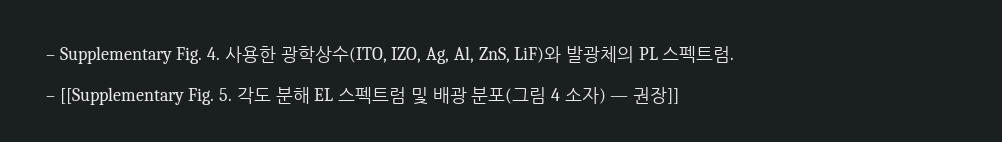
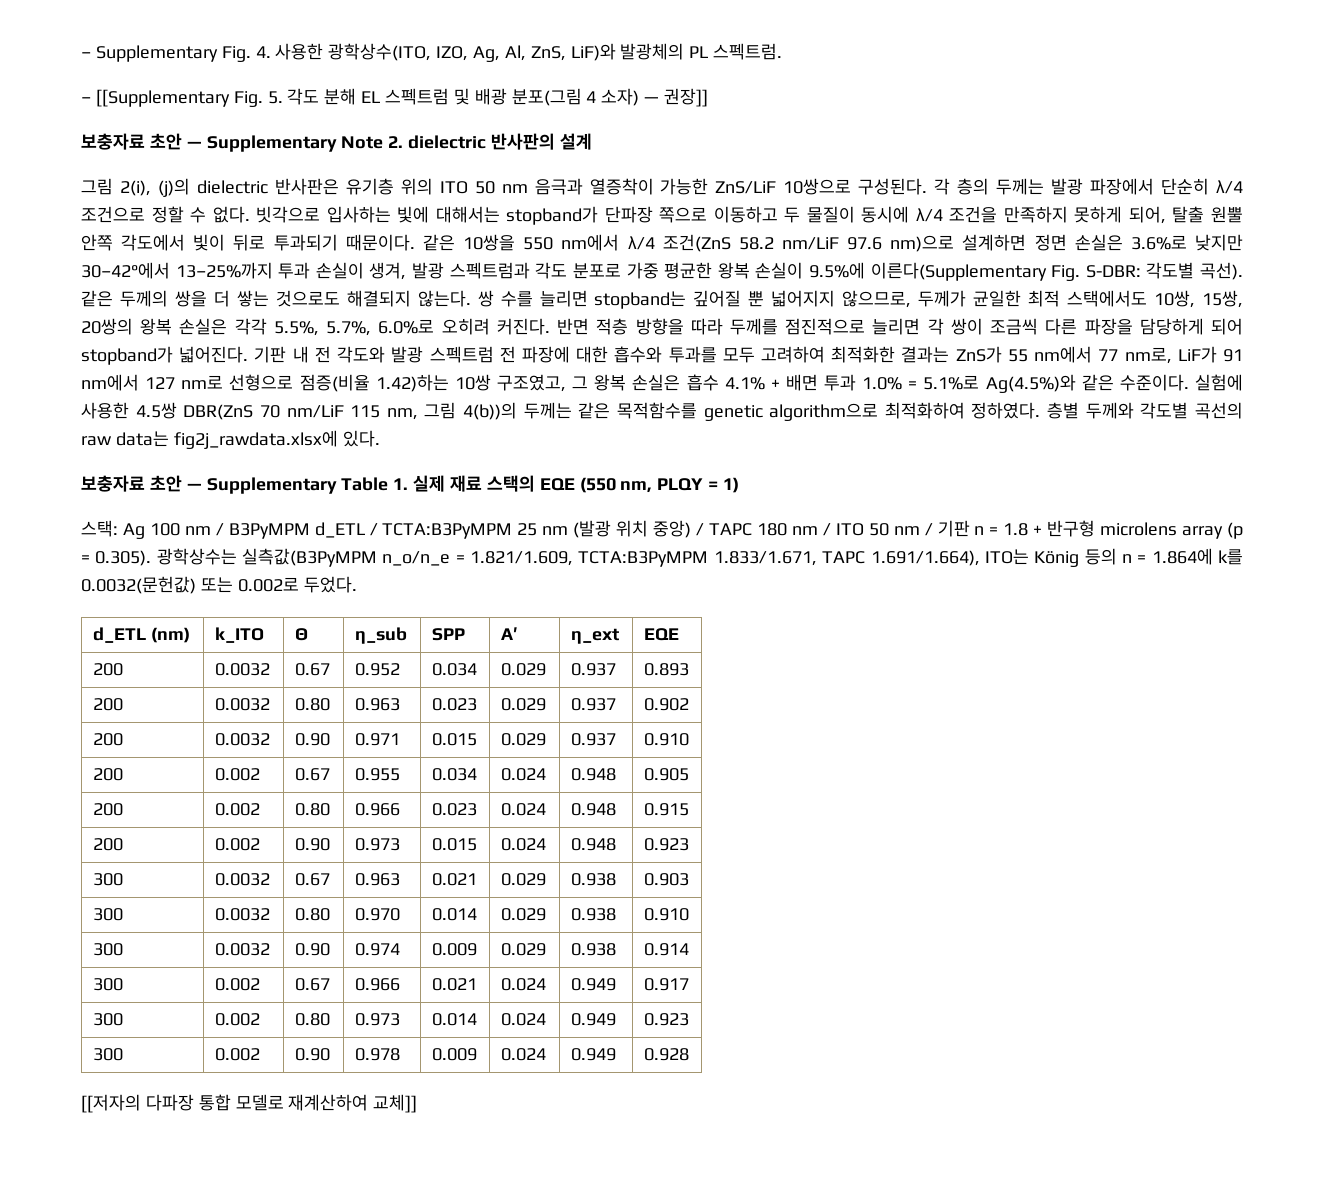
+ 보충자료 초안 — Supplementary Note 2. dielectric 반사판의 설계
+ 그림 2(i), (j)의 dielectric 반사판은 유기층 위의 ITO 50 nm 음극과 열증착이 가능한 ZnS/LiF 10쌍으로 구성된다. 각 층의 두께는 발광 파장에서 단순히 λ/4 조건으로 정할 수 없다. 빗각으로 입사하는 빛에 대해서는 stopband가 단파장 쪽으로 이동하고 두 물질이 동시에 λ/4 조건을 만족하지 못하게 되어, 탈출 원뿔 안쪽 각도에서 빛이 뒤로 투과되기 때문이다. 같은 10쌍을 550 nm에서 λ/4 조건(ZnS 58.2 nm/LiF 97.6 nm)으로 설계하면 정면 손실은 3.6%로 낮지만 30–42°에서 13–25%까지 투과 손실이 생겨, 발광 스펙트럼과 각도 분포로 가중 평균한 왕복 손실이 9.5%에 이른다(Supplementary Fig. S-DBR: 각도별 곡선). 같은 두께의 쌍을 더 쌓는 것으로도 해결되지 않는다. 쌍 수를 늘리면 stopband는 깊어질 뿐 넓어지지 않으므로, 두께가 균일한 최적 스택에서도 10쌍, 15쌍, 20쌍의 왕복 손실은 각각 5.5%, 5.7%, 6.0%로 오히려 커진다. 반면 적층 방향을 따라 두께를 점진적으로 늘리면 각 쌍이 조금씩 다른 파장을 담당하게 되어 stopband가 넓어진다. 기판 내 전 각도와 발광 스펙트럼 전 파장에 대한 흡수와 투과를 모두 고려하여 최적화한 결과는 ZnS가 55 nm에서 77 nm로, LiF가 91 nm에서 127 nm로 선형으로 점증(비율 1.42)하는 10쌍 구조였고, 그 왕복 손실은 흡수 4.1% + 배면 투과 1.0% = 5.1%로 Ag(4.5%)와 같은 수준이다. 실험에 사용한 4.5쌍 DBR(ZnS 70 nm/LiF 115 nm, 그림 4(b))의 두께는 같은 목적함수를 genetic algorithm으로 최적화하여 정하였다. 층별 두께와 각도별 곡선의 raw data는 fig2j_rawdata.xlsx에 있다.
+ 보충자료 초안 — Supplementary Table 1. 실제 재료 스택의 EQE (550 nm, PLQY = 1)
+ 스택: Ag 100 nm / B3PyMPM d_ETL / TCTA:B3PyMPM 25 nm (발광 위치 중앙) / TAPC 180 nm / ITO 50 nm / 기판 n = 1.8 + 반구형 microlens array (p = 0.305). 광학상수는 실측값(B3PyMPM n_o/n_e = 1.821/1.609, TCTA:B3PyMPM 1.833/1.671, TAPC 1.691/1.664), ITO는 König 등의 n = 1.864에 k를 0.0032(문헌값) 또는 0.002로 두었다.
+ d_ETL (nm) | k_ITO | Θ | η_sub | SPP | A′ | η_ext | EQE
+ 200 | 0.0032 | 0.67 | 0.952 | 0.034 | 0.029 | 0.937 | 0.893
+ 200 | 0.0032 | 0.80 | 0.963 | 0.023 | 0.029 | 0.937 | 0.902
+ 200 | 0.0032 | 0.90 | 0.971 | 0.015 | 0.029 | 0.937 | 0.910
+ 200 | 0.002 | 0.67 | 0.955 | 0.034 | 0.024 | 0.948 | 0.905
+ 200 | 0.002 | 0.80 | 0.966 | 0.023 | 0.024 | 0.948 | 0.915
+ 200 | 0.002 | 0.90 | 0.973 | 0.015 | 0.024 | 0.948 | 0.923
+ 300 | 0.0032 | 0.67 | 0.963 | 0.021 | 0.029 | 0.938 | 0.903
+ 300 | 0.0032 | 0.80 | 0.970 | 0.014 | 0.029 | 0.938 | 0.910
+ 300 | 0.0032 | 0.90 | 0.974 | 0.009 | 0.029 | 0.938 | 0.914
+ 300 | 0.002 | 0.67 | 0.966 | 0.021 | 0.024 | 0.949 | 0.917
+ 300 | 0.002 | 0.80 | 0.973 | 0.014 | 0.024 | 0.949 | 0.923
+ 300 | 0.002 | 0.90 | 0.978 | 0.009 | 0.024 | 0.949 | 0.928
+ [[저자의 다파장 통합 모델로 재계산하여 교체]]

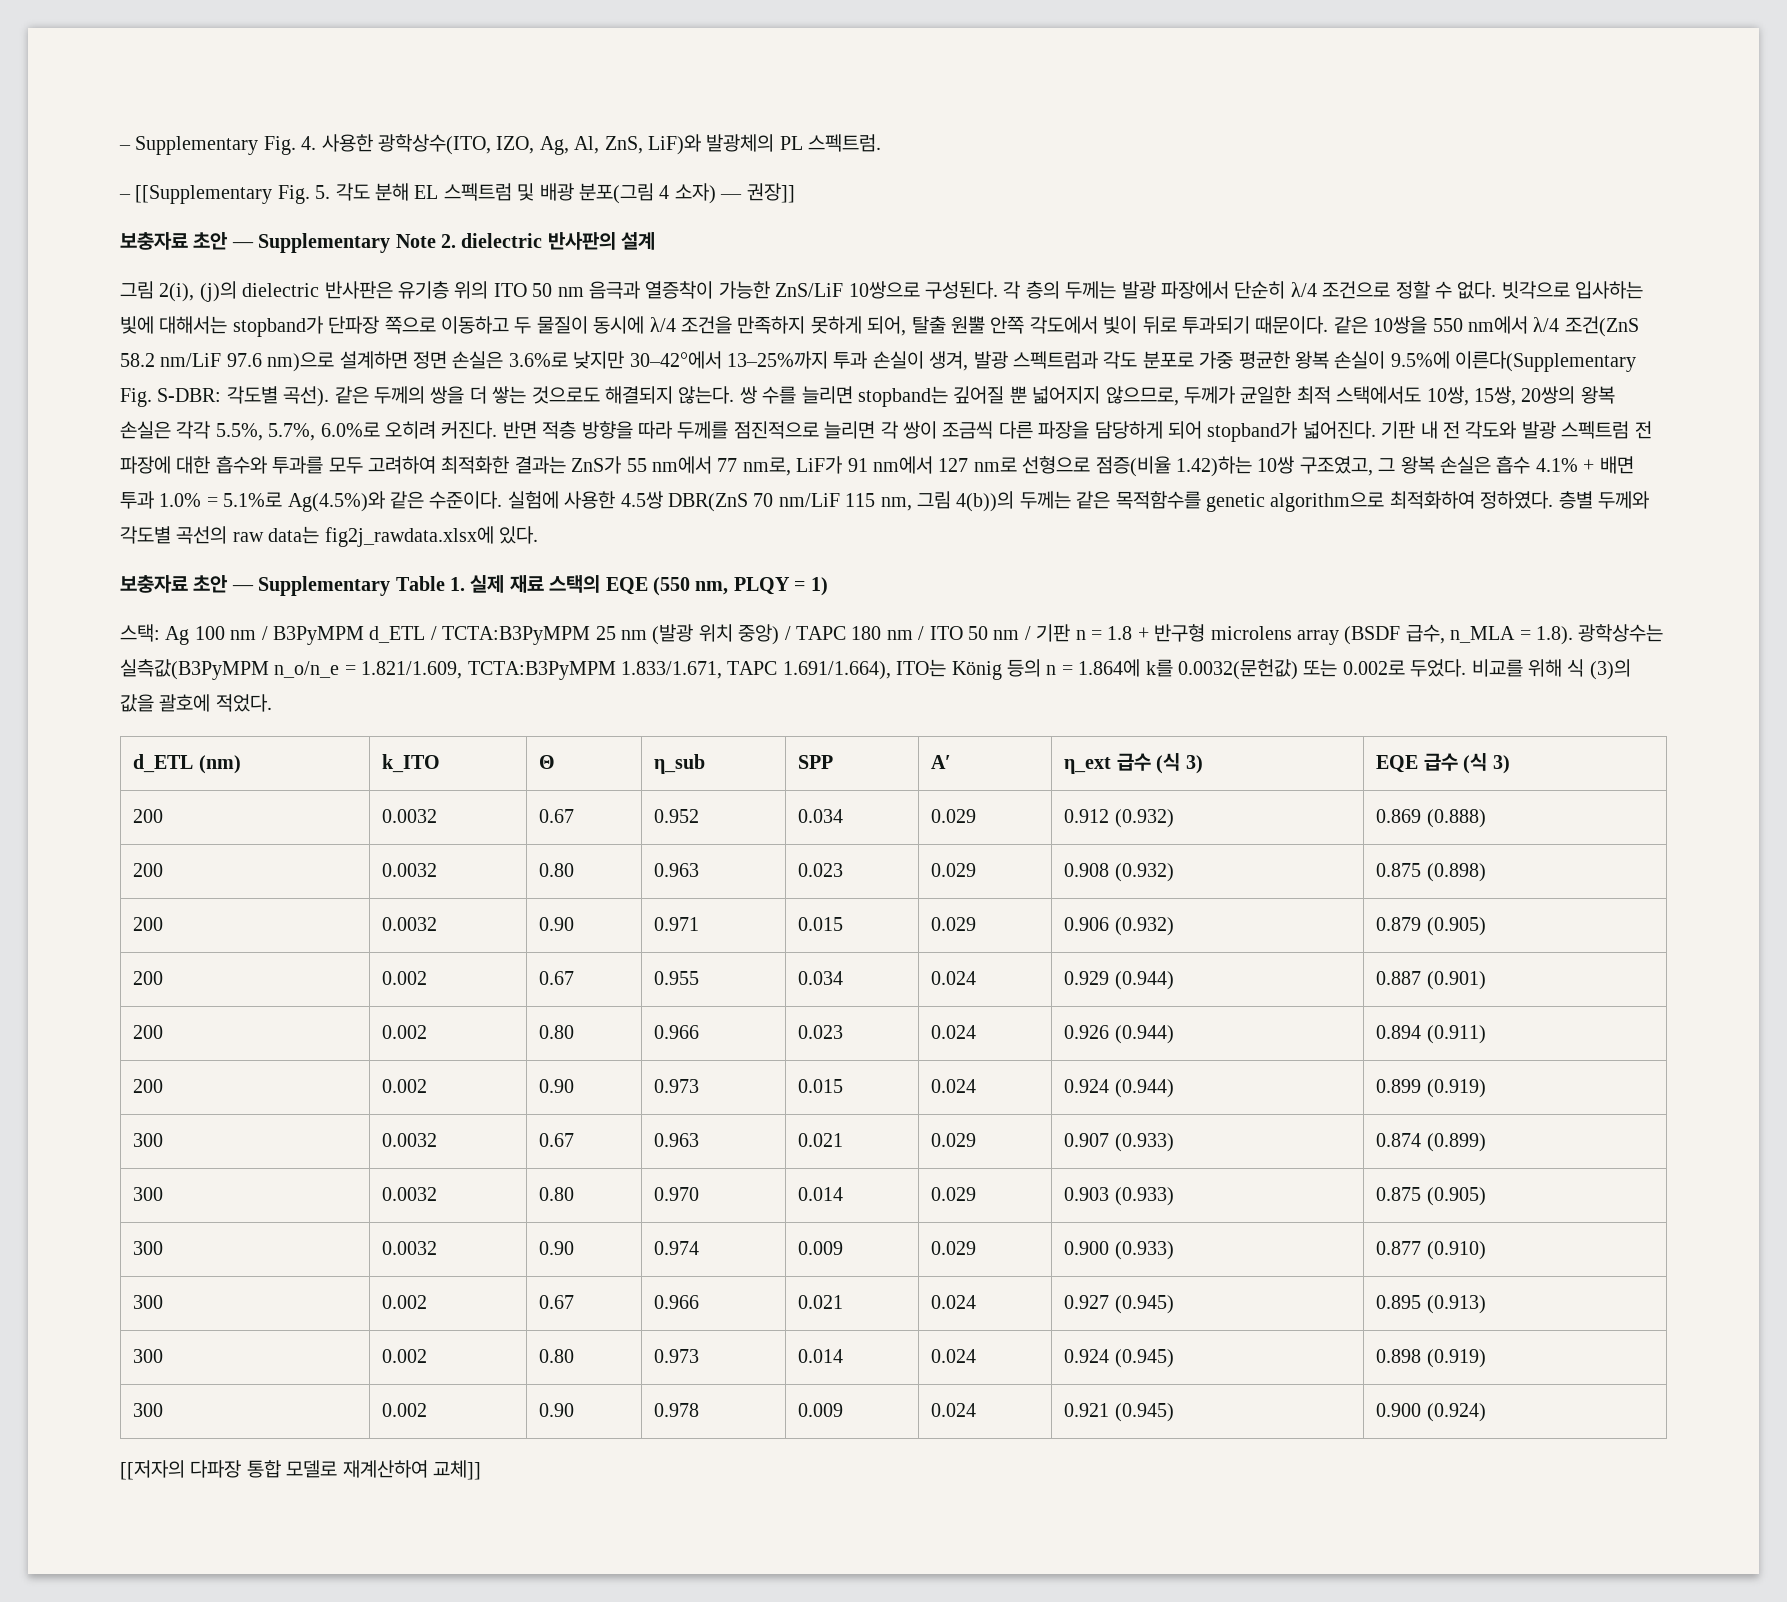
- 스택: Ag 100 nm / B3PyMPM d_ETL / TCTA:B3PyMPM 25 nm (발광 위치 중앙) / TAPC 180 nm / ITO 50 nm / 기판 n = 1.8 + 반구형 microlens array (p = 0.305). 광학상수는 실측값(B3PyMPM n_o/n_e = 1.821/1.609, TCTA:B3PyMPM 1.833/1.671, TAPC 1.691/1.664), ITO는 König 등의 n = 1.864에 k를 0.0032(문헌값) 또는 0.002로 두었다.
+ 스택: Ag 100 nm / B3PyMPM d_ETL / TCTA:B3PyMPM 25 nm (발광 위치 중앙) / TAPC 180 nm / ITO 50 nm / 기판 n = 1.8 + 반구형 microlens array (BSDF 급수, n_MLA = 1.8). 광학상수는 실측값(B3PyMPM n_o/n_e = 1.821/1.609, TCTA:B3PyMPM 1.833/1.671, TAPC 1.691/1.664), ITO는 König 등의 n = 1.864에 k를 0.0032(문헌값) 또는 0.002로 두었다. 비교를 위해 식 (3)의 값을 괄호에 적었다.
- d_ETL (nm) | k_ITO | Θ | η_sub | SPP | A′ | η_ext | EQE
+ d_ETL (nm) | k_ITO | Θ | η_sub | SPP | A′ | η_ext 급수 (식 3) | EQE 급수 (식 3)
- 200 | 0.0032 | 0.67 | 0.952 | 0.034 | 0.029 | 0.937 | 0.893
+ 200 | 0.0032 | 0.67 | 0.952 | 0.034 | 0.029 | 0.912 (0.932) | 0.869 (0.888)
- 200 | 0.0032 | 0.80 | 0.963 | 0.023 | 0.029 | 0.937 | 0.902
+ 200 | 0.0032 | 0.80 | 0.963 | 0.023 | 0.029 | 0.908 (0.932) | 0.875 (0.898)
- 200 | 0.0032 | 0.90 | 0.971 | 0.015 | 0.029 | 0.937 | 0.910
+ 200 | 0.0032 | 0.90 | 0.971 | 0.015 | 0.029 | 0.906 (0.932) | 0.879 (0.905)
- 200 | 0.002 | 0.67 | 0.955 | 0.034 | 0.024 | 0.948 | 0.905
+ 200 | 0.002 | 0.67 | 0.955 | 0.034 | 0.024 | 0.929 (0.944) | 0.887 (0.901)
- 200 | 0.002 | 0.80 | 0.966 | 0.023 | 0.024 | 0.948 | 0.915
+ 200 | 0.002 | 0.80 | 0.966 | 0.023 | 0.024 | 0.926 (0.944) | 0.894 (0.911)
- 200 | 0.002 | 0.90 | 0.973 | 0.015 | 0.024 | 0.948 | 0.923
+ 200 | 0.002 | 0.90 | 0.973 | 0.015 | 0.024 | 0.924 (0.944) | 0.899 (0.919)
- 300 | 0.0032 | 0.67 | 0.963 | 0.021 | 0.029 | 0.938 | 0.903
+ 300 | 0.0032 | 0.67 | 0.963 | 0.021 | 0.029 | 0.907 (0.933) | 0.874 (0.899)
- 300 | 0.0032 | 0.80 | 0.970 | 0.014 | 0.029 | 0.938 | 0.910
+ 300 | 0.0032 | 0.80 | 0.970 | 0.014 | 0.029 | 0.903 (0.933) | 0.875 (0.905)
- 300 | 0.0032 | 0.90 | 0.974 | 0.009 | 0.029 | 0.938 | 0.914
+ 300 | 0.0032 | 0.90 | 0.974 | 0.009 | 0.029 | 0.900 (0.933) | 0.877 (0.910)
- 300 | 0.002 | 0.67 | 0.966 | 0.021 | 0.024 | 0.949 | 0.917
+ 300 | 0.002 | 0.67 | 0.966 | 0.021 | 0.024 | 0.927 (0.945) | 0.895 (0.913)
- 300 | 0.002 | 0.80 | 0.973 | 0.014 | 0.024 | 0.949 | 0.923
+ 300 | 0.002 | 0.80 | 0.973 | 0.014 | 0.024 | 0.924 (0.945) | 0.898 (0.919)
- 300 | 0.002 | 0.90 | 0.978 | 0.009 | 0.024 | 0.949 | 0.928
+ 300 | 0.002 | 0.90 | 0.978 | 0.009 | 0.024 | 0.921 (0.945) | 0.900 (0.924)

